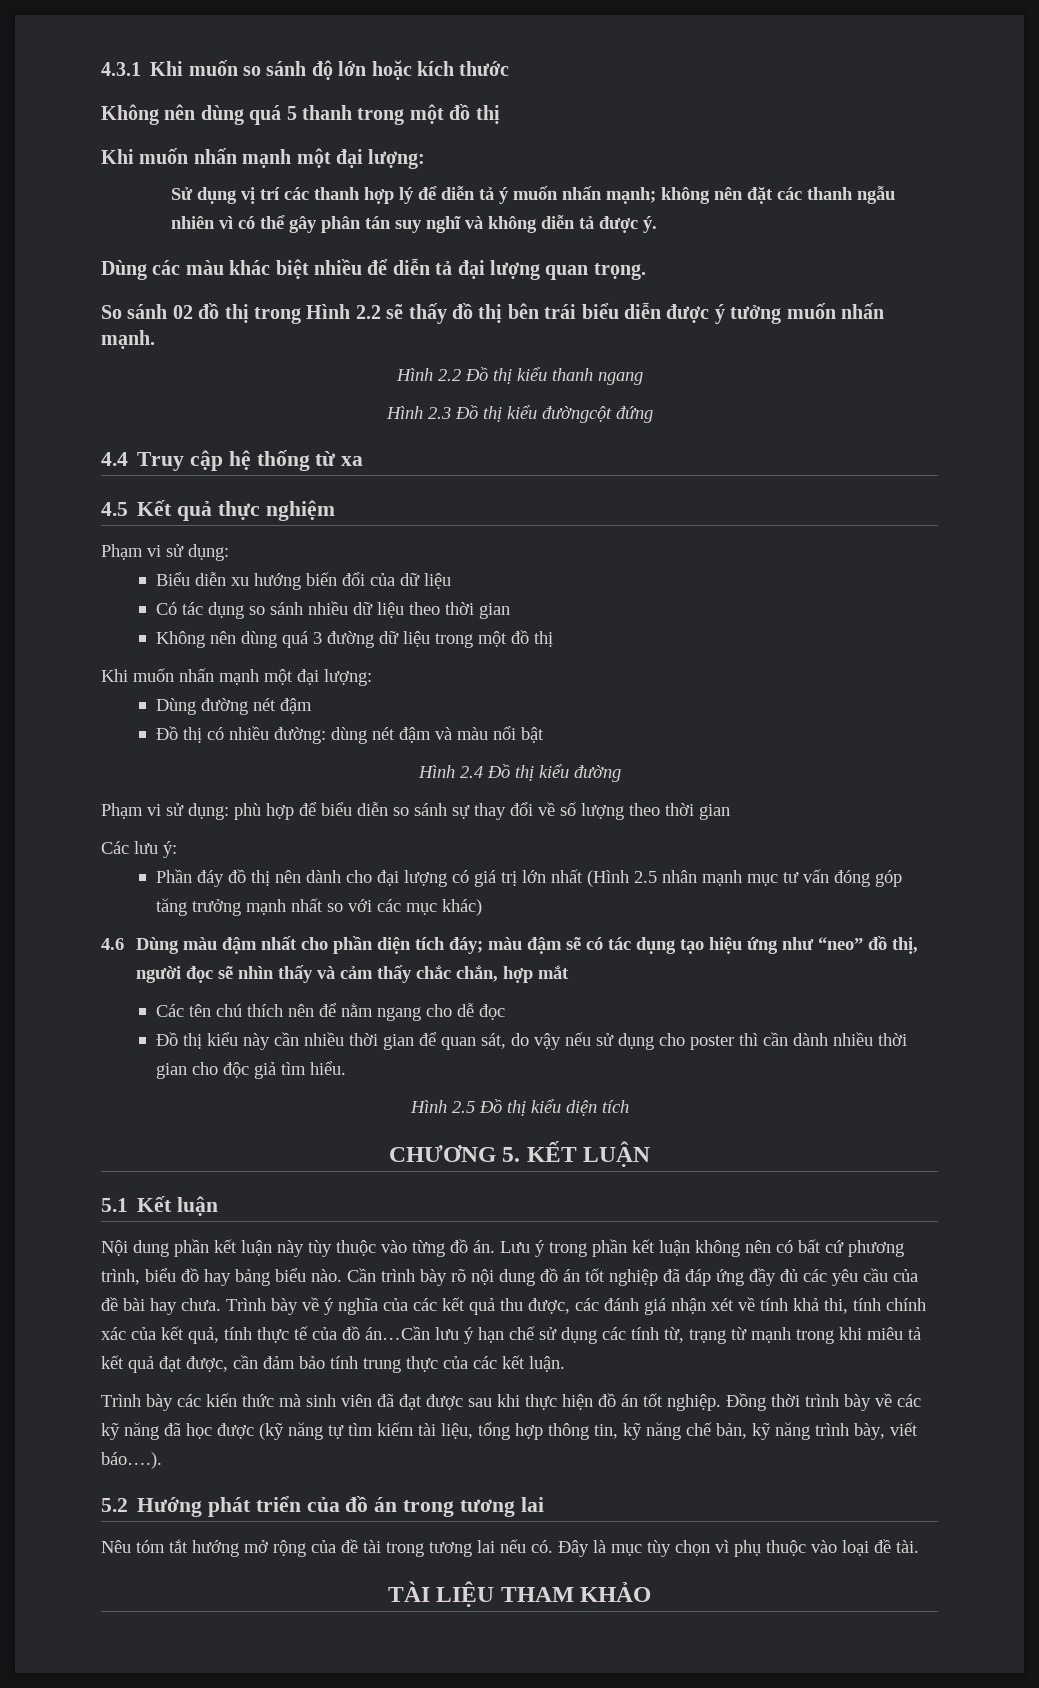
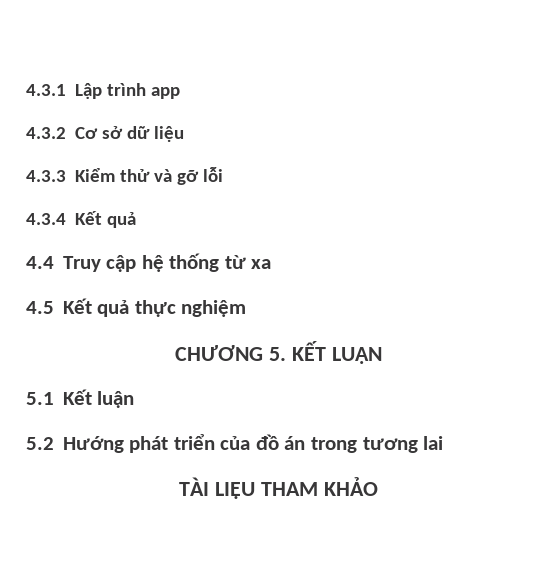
- 4.3.1 Khi muốn so sánh độ lớn hoặc kích thước
- Không nên dùng quá 5 thanh trong một đồ thị
- Khi muốn nhấn mạnh một đại lượng:
- Sử dụng vị trí các thanh hợp lý để diễn tả ý muốn nhấn mạnh; không nên đặt các thanh ngẫu nhiên vì có thể gây phân tán suy nghĩ và không diễn tả được ý.
- Dùng các màu khác biệt nhiều để diễn tả đại lượng quan trọng.
- So sánh 02 đồ thị trong Hình 2.2 sẽ thấy đồ thị bên trái biểu diễn được ý tưởng muốn nhấn mạnh.
- Hình 2.2 Đồ thị kiểu thanh ngang
- Hình 2.3 Đồ thị kiểu đườngcột đứng
+ 4.3.1 Lập trình app
+ 4.3.2 Cơ sở dữ liệu
+ 4.3.3 Kiểm thử và gỡ lỗi
+ 4.3.4 Kết quả
  4.5 Kết quả thực nghiệm
- Phạm vi sử dụng:
- Biểu diễn xu hướng biến đổi của dữ liệu
- Có tác dụng so sánh nhiều dữ liệu theo thời gian
- Không nên dùng quá 3 đường dữ liệu trong một đồ thị
- Khi muốn nhấn mạnh một đại lượng:
- Dùng đường nét đậm
- Đồ thị có nhiều đường: dùng nét đậm và màu nổi bật
- Hình 2.4 Đồ thị kiểu đường
- Phạm vi sử dụng: phù hợp để biểu diễn so sánh sự thay đổi về số lượng theo thời gian
- Các lưu ý:
- Phần đáy đồ thị nên dành cho đại lượng có giá trị lớn nhất (Hình 2.5 nhân mạnh mục tư vấn đóng góp tăng trưởng mạnh nhất so với các mục khác)
- 4.6 Dùng màu đậm nhất cho phần diện tích đáy; màu đậm sẽ có tác dụng tạo hiệu ứng như “neo” đồ thị, người đọc sẽ nhìn thấy và cảm thấy chắc chắn, hợp mắt
- Các tên chú thích nên để nằm ngang cho dễ đọc
- Đồ thị kiểu này cần nhiều thời gian để quan sát, do vậy nếu sử dụng cho poster thì cần dành nhiều thời gian cho độc giả tìm hiểu.
- Hình 2.5 Đồ thị kiểu diện tích
- Nội dung phần kết luận này tùy thuộc vào từng đồ án. Lưu ý trong phần kết luận không nên có bất cứ phương trình, biểu đồ hay bảng biểu nào. Cần trình bày rõ nội dung đồ án tốt nghiệp đã đáp ứng đầy đủ các yêu cầu của đề bài hay chưa. Trình bày về ý nghĩa của các kết quả thu được, các đánh giá nhận xét về tính khả thi, tính chính xác của kết quả, tính thực tế của đồ án…Cần lưu ý hạn chế sử dụng các tính từ, trạng từ mạnh trong khi miêu tả kết quả đạt được, cần đảm bảo tính trung thực của các kết luận.
- Trình bày các kiến thức mà sinh viên đã đạt được sau khi thực hiện đồ án tốt nghiệp. Đồng thời trình bày về các kỹ năng đã học được (kỹ năng tự tìm kiếm tài liệu, tổng hợp thông tin, kỹ năng chế bản, kỹ năng trình bày, viết báo….).
- Nêu tóm tắt hướng mở rộng của đề tài trong tương lai nếu có. Đây là mục tùy chọn vì phụ thuộc vào loại đề tài.

